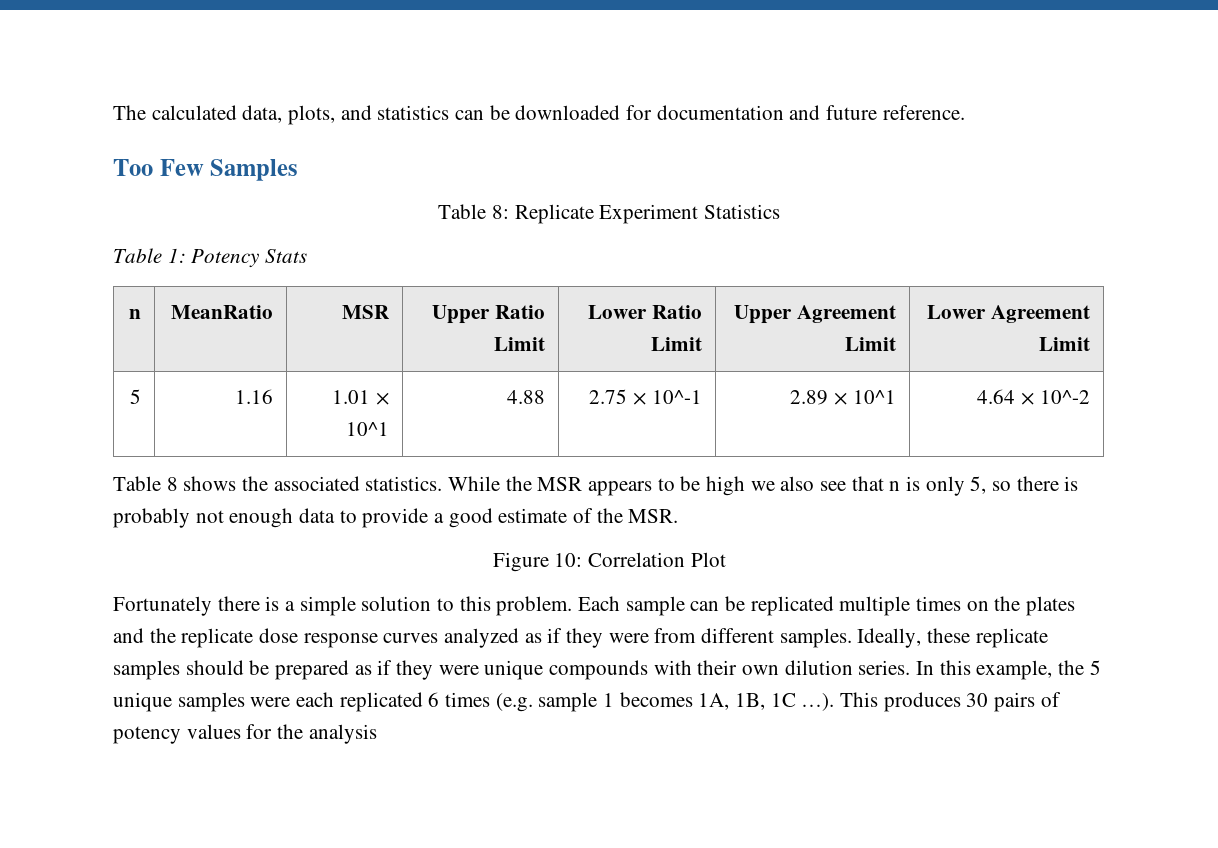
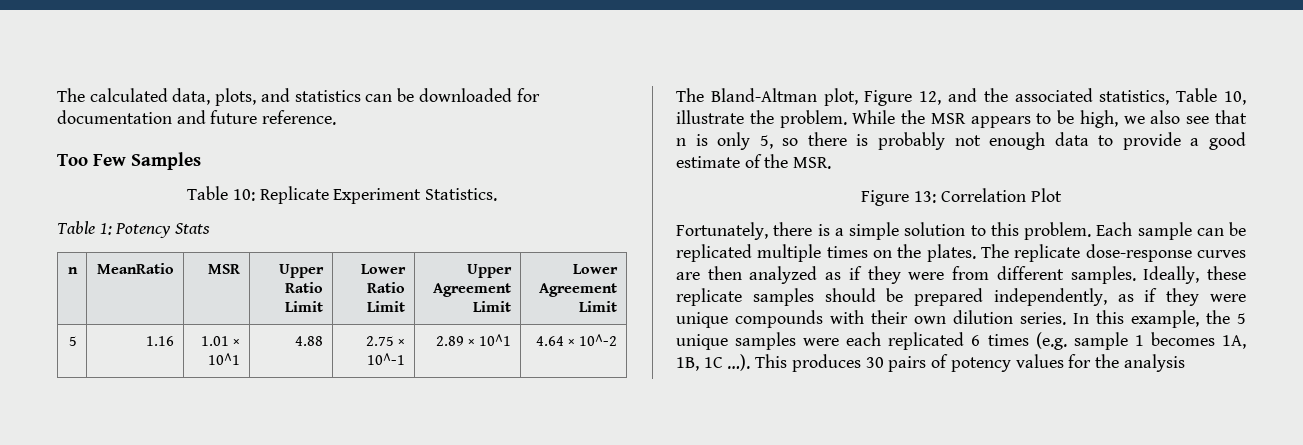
- Table 8: Replicate Experiment Statistics
+ Table 10: Replicate Experiment Statistics.
- Table 8 shows the associated statistics.
+ The Bland-Altman plot, Figure 12, and the associated statistics, Table 10, illustrate the problem.
- While the MSR appears to be high we also see that n is only 5, so there is probably not enough data to provide a good estimate of the MSR.
+ While the MSR appears to be high, we also see that n is only 5, so there is probably not enough data to provide a good estimate of the MSR.
- Figure 10: Correlation Plot
+ Figure 13: Correlation Plot
- Fortunately there is a simple solution to this problem.
+ Fortunately, there is a simple solution to this problem.
- Each sample can be replicated multiple times on the plates and the replicate dose response curves analyzed as if they were from different samples.
+ Each sample can be replicated multiple times on the plates. The replicate dose-response curves are then analyzed as if they were from different samples.
- Ideally, these replicate samples should be prepared as if they were unique compounds with their own dilution series.
+ Ideally, these replicate samples should be prepared independently, as if they were unique compounds with their own dilution series.

